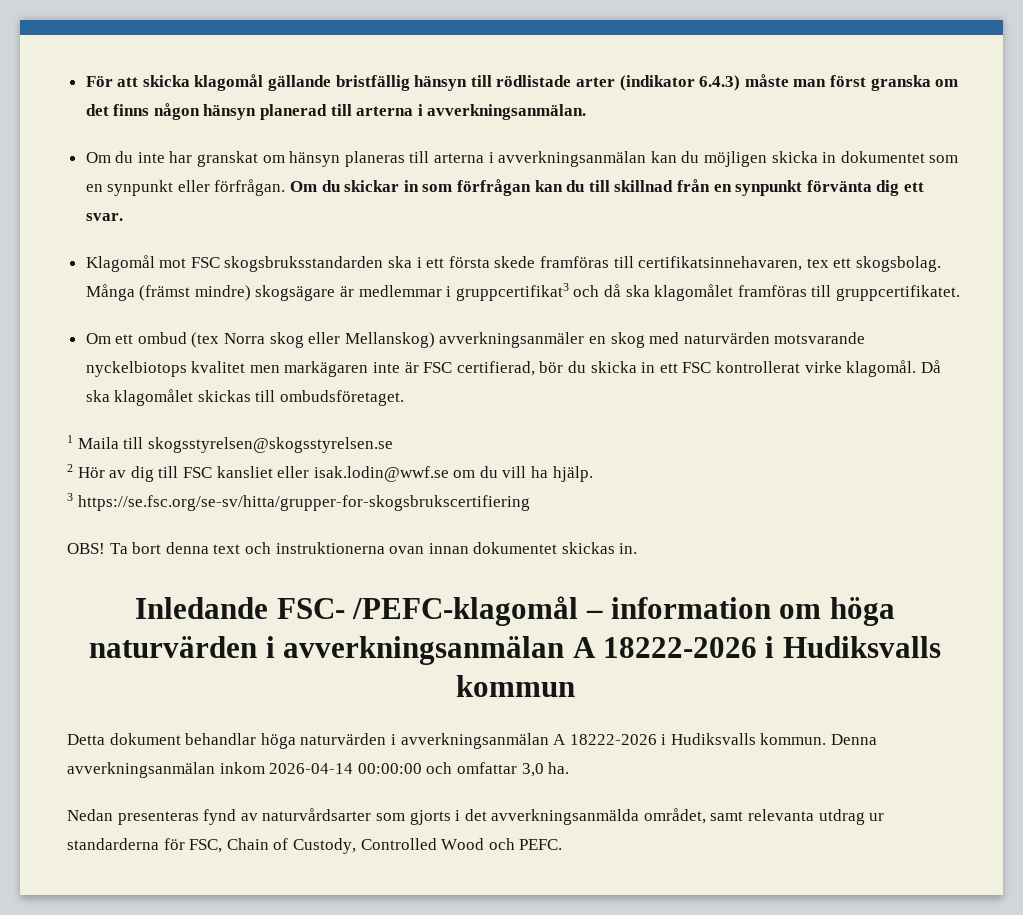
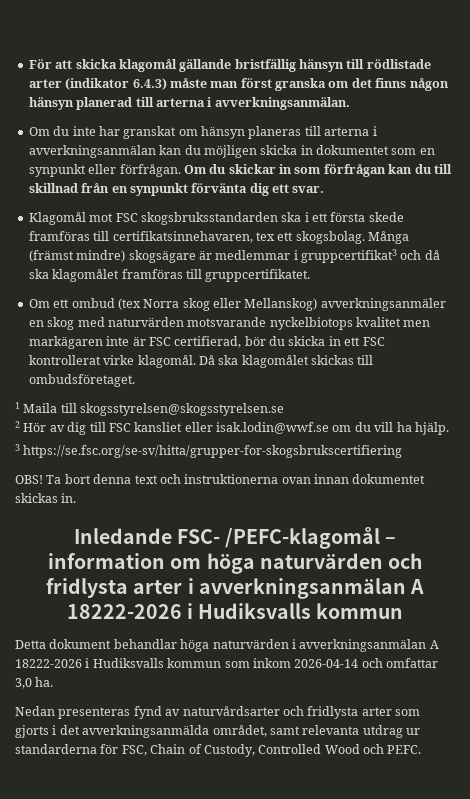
- Inledande FSC- /PEFC-klagomål – information om höga naturvärden i avverkningsanmälan A 18222-2026 i Hudiksvalls kommun
+ Inledande FSC- /PEFC-klagomål – information om höga naturvärden och fridlysta arter i avverkningsanmälan A 18222-2026 i Hudiksvalls kommun
- Detta dokument behandlar höga naturvärden i avverkningsanmälan A 18222-2026 i Hudiksvalls kommun. Denna avverkningsanmälan inkom 2026-04-14 00:00:00 och omfattar 3,0 ha.
+ Detta dokument behandlar höga naturvärden i avverkningsanmälan A 18222-2026 i Hudiksvalls kommun som inkom 2026-04-14 och omfattar 3,0 ha.
- Nedan presenteras fynd av naturvårdsarter som gjorts i det avverkningsanmälda området, samt relevanta utdrag ur standarderna för FSC, Chain of Custody, Controlled Wood och PEFC.
+ Nedan presenteras fynd av naturvårdsarter och fridlysta arter som gjorts i det avverkningsanmälda området, samt relevanta utdrag ur standarderna för FSC, Chain of Custody, Controlled Wood och PEFC.

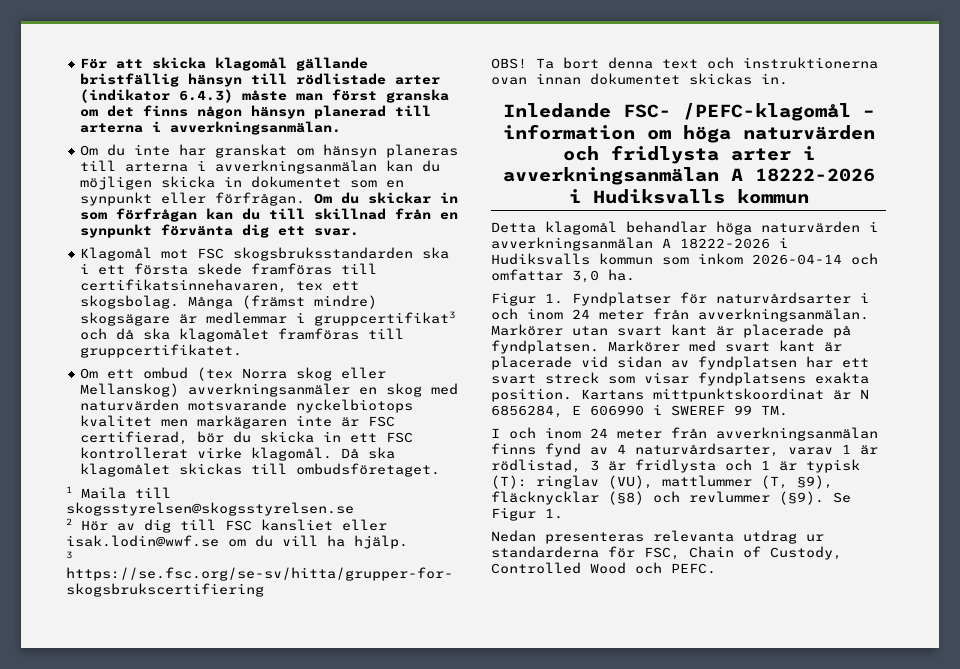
- Detta dokument behandlar höga naturvärden i avverkningsanmälan A 18222-2026 i Hudiksvalls kommun som inkom 2026-04-14 och omfattar 3,0 ha.
+ Detta klagomål behandlar höga naturvärden i avverkningsanmälan A 18222-2026 i Hudiksvalls kommun som inkom 2026-04-14 och omfattar 3,0 ha.
- Nedan presenteras fynd av naturvårdsarter och fridlysta arter som gjorts i det avverkningsanmälda området, samt relevanta utdrag ur standarderna för FSC, Chain of Custody, Controlled Wood och PEFC.
+ Figur 1. Fyndplatser för naturvårdsarter i och inom 24 meter från avverkningsanmälan. Markörer utan svart kant är placerade på fyndplatsen. Markörer med svart kant är placerade vid sidan av fyndplatsen har ett svart streck som visar fyndplatsens exakta position. Kartans mittpunktskoordinat är N 6856284, E 606990 i SWEREF 99 TM.
+ I och inom 24 meter från avverkningsanmälan finns fynd av 4 naturvårdsarter, varav 1 är rödlistad, 3 är fridlysta och 1 är typisk (T): ringlav (VU), mattlummer (T, §9), fläcknycklar (§8) och revlummer (§9). Se Figur 1.
+ Nedan presenteras relevanta utdrag ur standarderna för FSC, Chain of Custody, Controlled Wood och PEFC.

